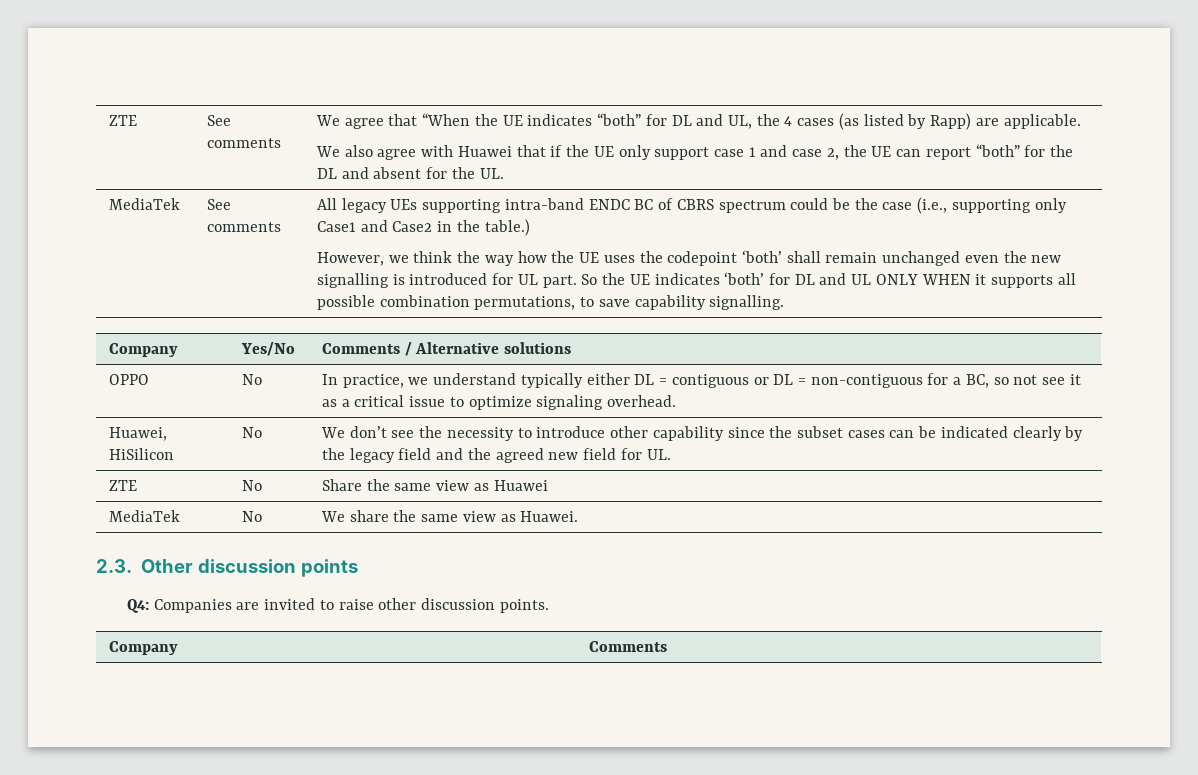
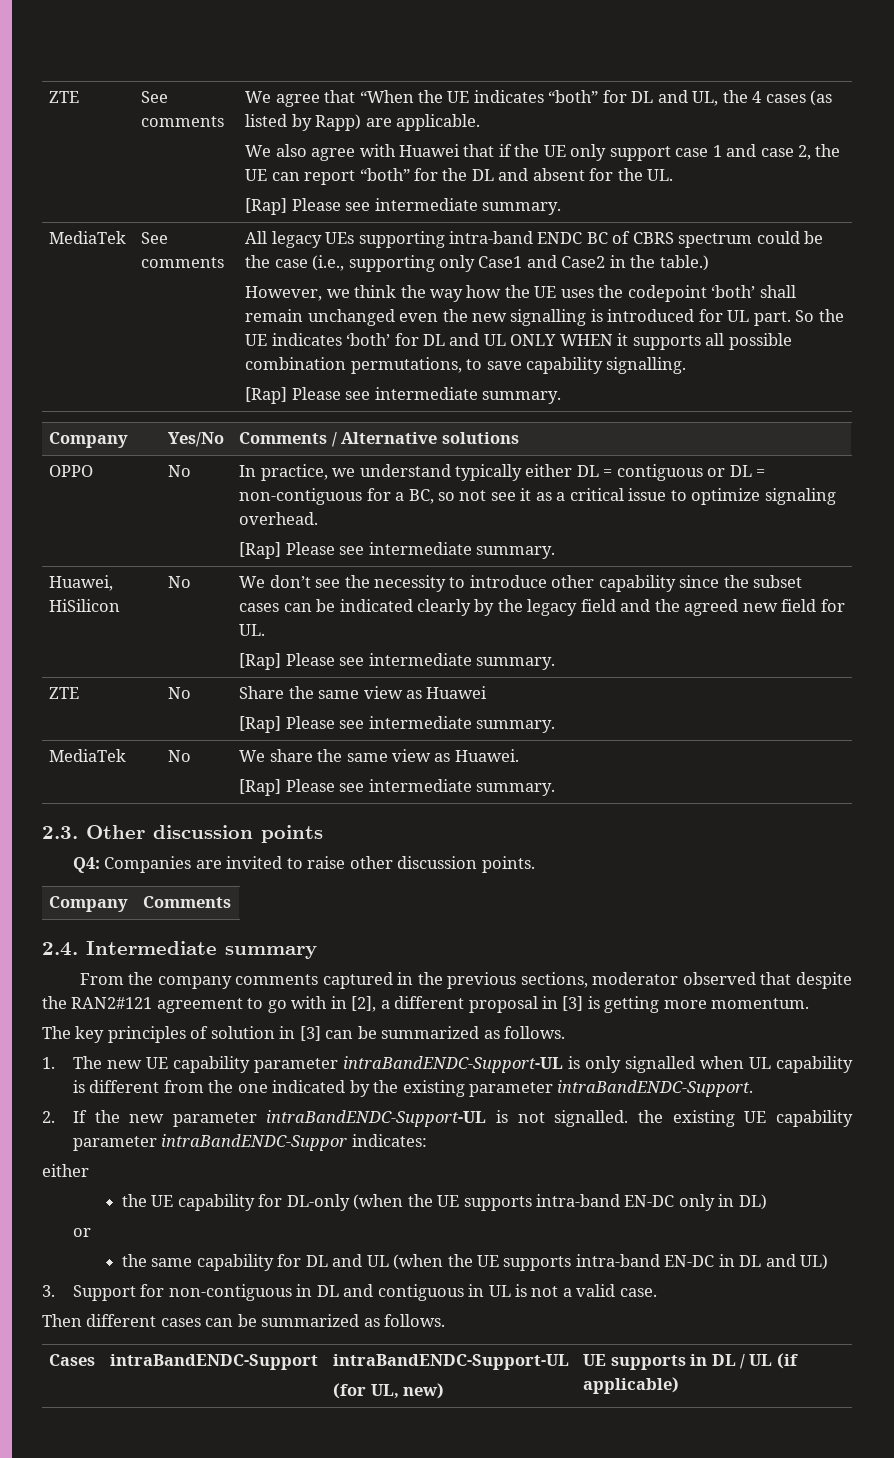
  We also agree with Huawei that if the UE only support case 1 and case 2, the UE can report “both” for the DL and absent for the UL.
+ [Rap] Please see intermediate summary.
  So the UE indicates ‘both’ for DL and UL ONLY WHEN it supports all possible combination permutations, to save capability signalling.
+ [Rap] Please see intermediate summary.
  OPPO | No | In practice, we understand typically either DL = contiguous or DL = non-contiguous for a BC, so not see it as a critical issue to optimize signaling overhead.
+ [Rap] Please see intermediate summary.
  Huawei, HiSilicon | No | We don’t see the necessity to introduce other capability since the subset cases can be indicated clearly by the legacy field and the agreed new field for UL.
+ [Rap] Please see intermediate summary.
  ZTE | No | Share the same view as Huawei
+ [Rap] Please see intermediate summary.
  MediaTek | No | We share the same view as Huawei.
+ [Rap] Please see intermediate summary.
+ 2.4. Intermediate summary
+ From the company comments captured in the previous sections, moderator observed that despite the RAN2#121 agreement to go with in [2], a different proposal in [3] is getting more momentum.
+ The key principles of solution in [3] can be summarized as follows.
+ 1. The new UE capability parameter intraBandENDC-Support-UL is only signalled when UL capability is different from the one indicated by the existing parameter intraBandENDC-Support.
+ 2. If the new parameter intraBandENDC-Support-UL is not signalled. the existing UE capability parameter intraBandENDC-Suppor indicates:
+ either
+ the UE capability for DL-only (when the UE supports intra-band EN-DC only in DL)
+ or
+ the same capability for DL and UL (when the UE supports intra-band EN-DC in DL and UL)
+ 3. Support for non-contiguous in DL and contiguous in UL is not a valid case.
+ Then different cases can be summarized as follows.
+ Cases | intraBandENDC-Support | intraBandENDC-Support-UL
+ (for UL, new) | UE supports in DL / UL (if applicable)

